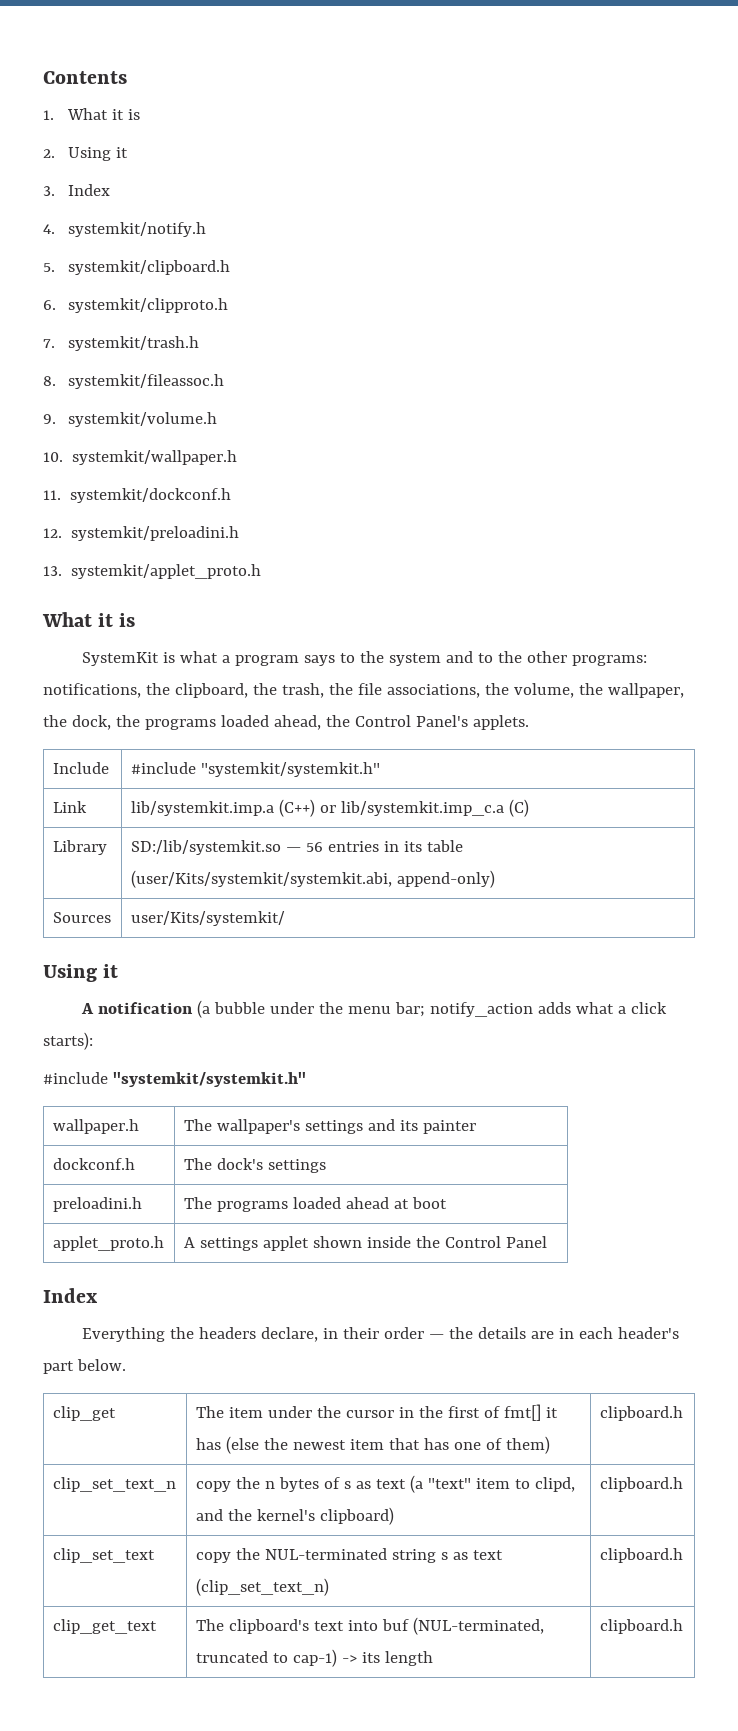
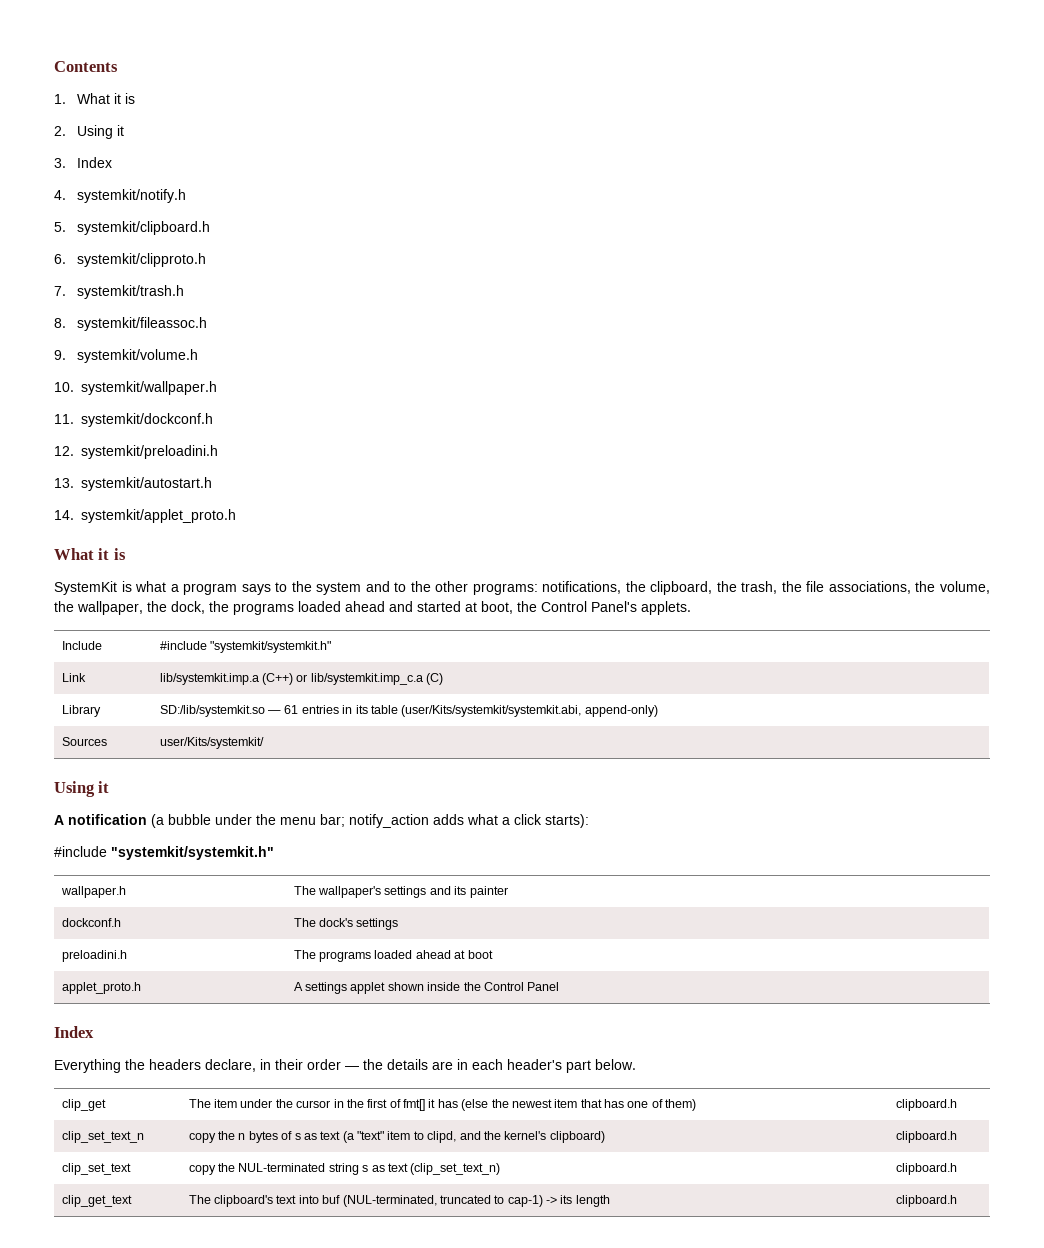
- 13. systemkit/applet_proto.h
+ 13. systemkit/autostart.h
+ 14. systemkit/applet_proto.h
- SystemKit is what a program says to the system and to the other programs: notifications, the clipboard, the trash, the file associations, the volume, the wallpaper, the dock, the programs loaded ahead, the Control Panel's applets.
+ SystemKit is what a program says to the system and to the other programs: notifications, the clipboard, the trash, the file associations, the volume, the wallpaper, the dock, the programs loaded ahead and started at boot, the Control Panel's applets.
- Library | SD:/lib/systemkit.so — 56 entries in its table (user/Kits/systemkit/systemkit.abi, append-only)
+ Library | SD:/lib/systemkit.so — 61 entries in its table (user/Kits/systemkit/systemkit.abi, append-only)

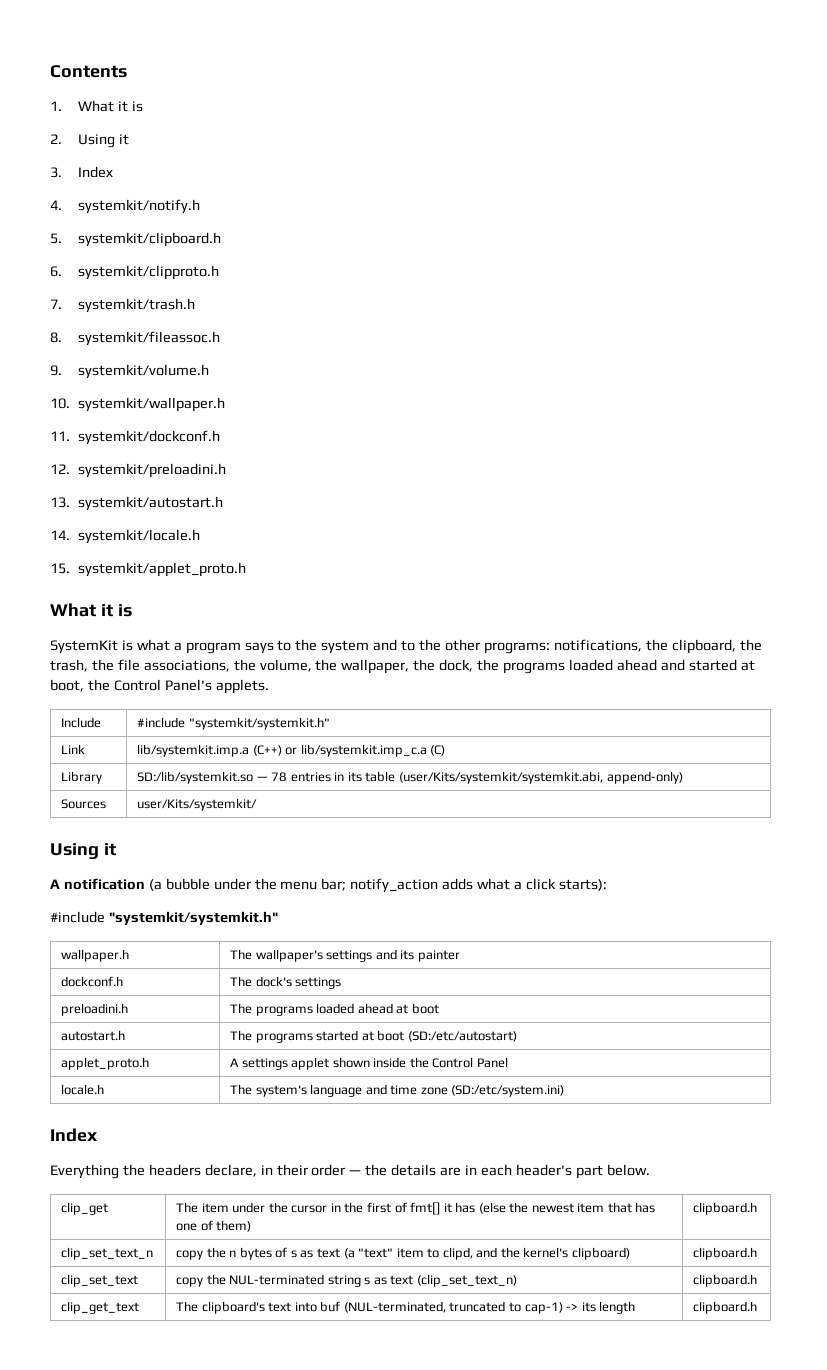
- 14. systemkit/applet_proto.h
+ 14. systemkit/locale.h
+ 15. systemkit/applet_proto.h
- Library | SD:/lib/systemkit.so — 61 entries in its table (user/Kits/systemkit/systemkit.abi, append-only)
+ Library | SD:/lib/systemkit.so — 78 entries in its table (user/Kits/systemkit/systemkit.abi, append-only)
+ autostart.h | The programs started at boot (SD:/etc/autostart)
+ locale.h | The system's language and time zone (SD:/etc/system.ini)

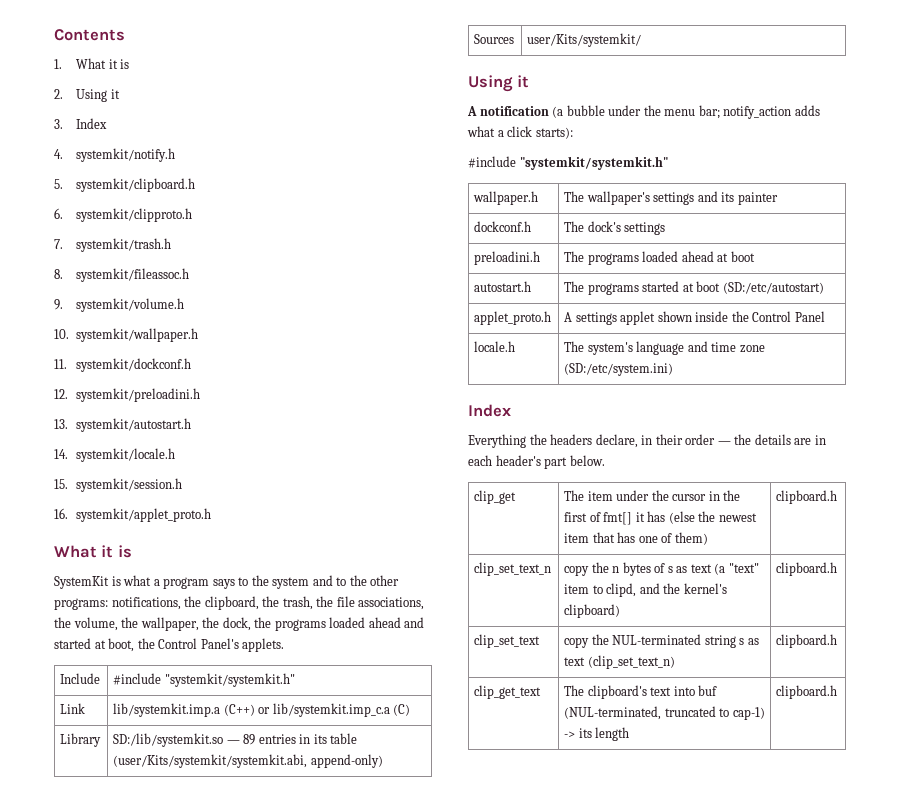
- 15. systemkit/applet_proto.h
+ 15. systemkit/session.h
+ 16. systemkit/applet_proto.h
- Library | SD:/lib/systemkit.so — 78 entries in its table (user/Kits/systemkit/systemkit.abi, append-only)
+ Library | SD:/lib/systemkit.so — 89 entries in its table (user/Kits/systemkit/systemkit.abi, append-only)

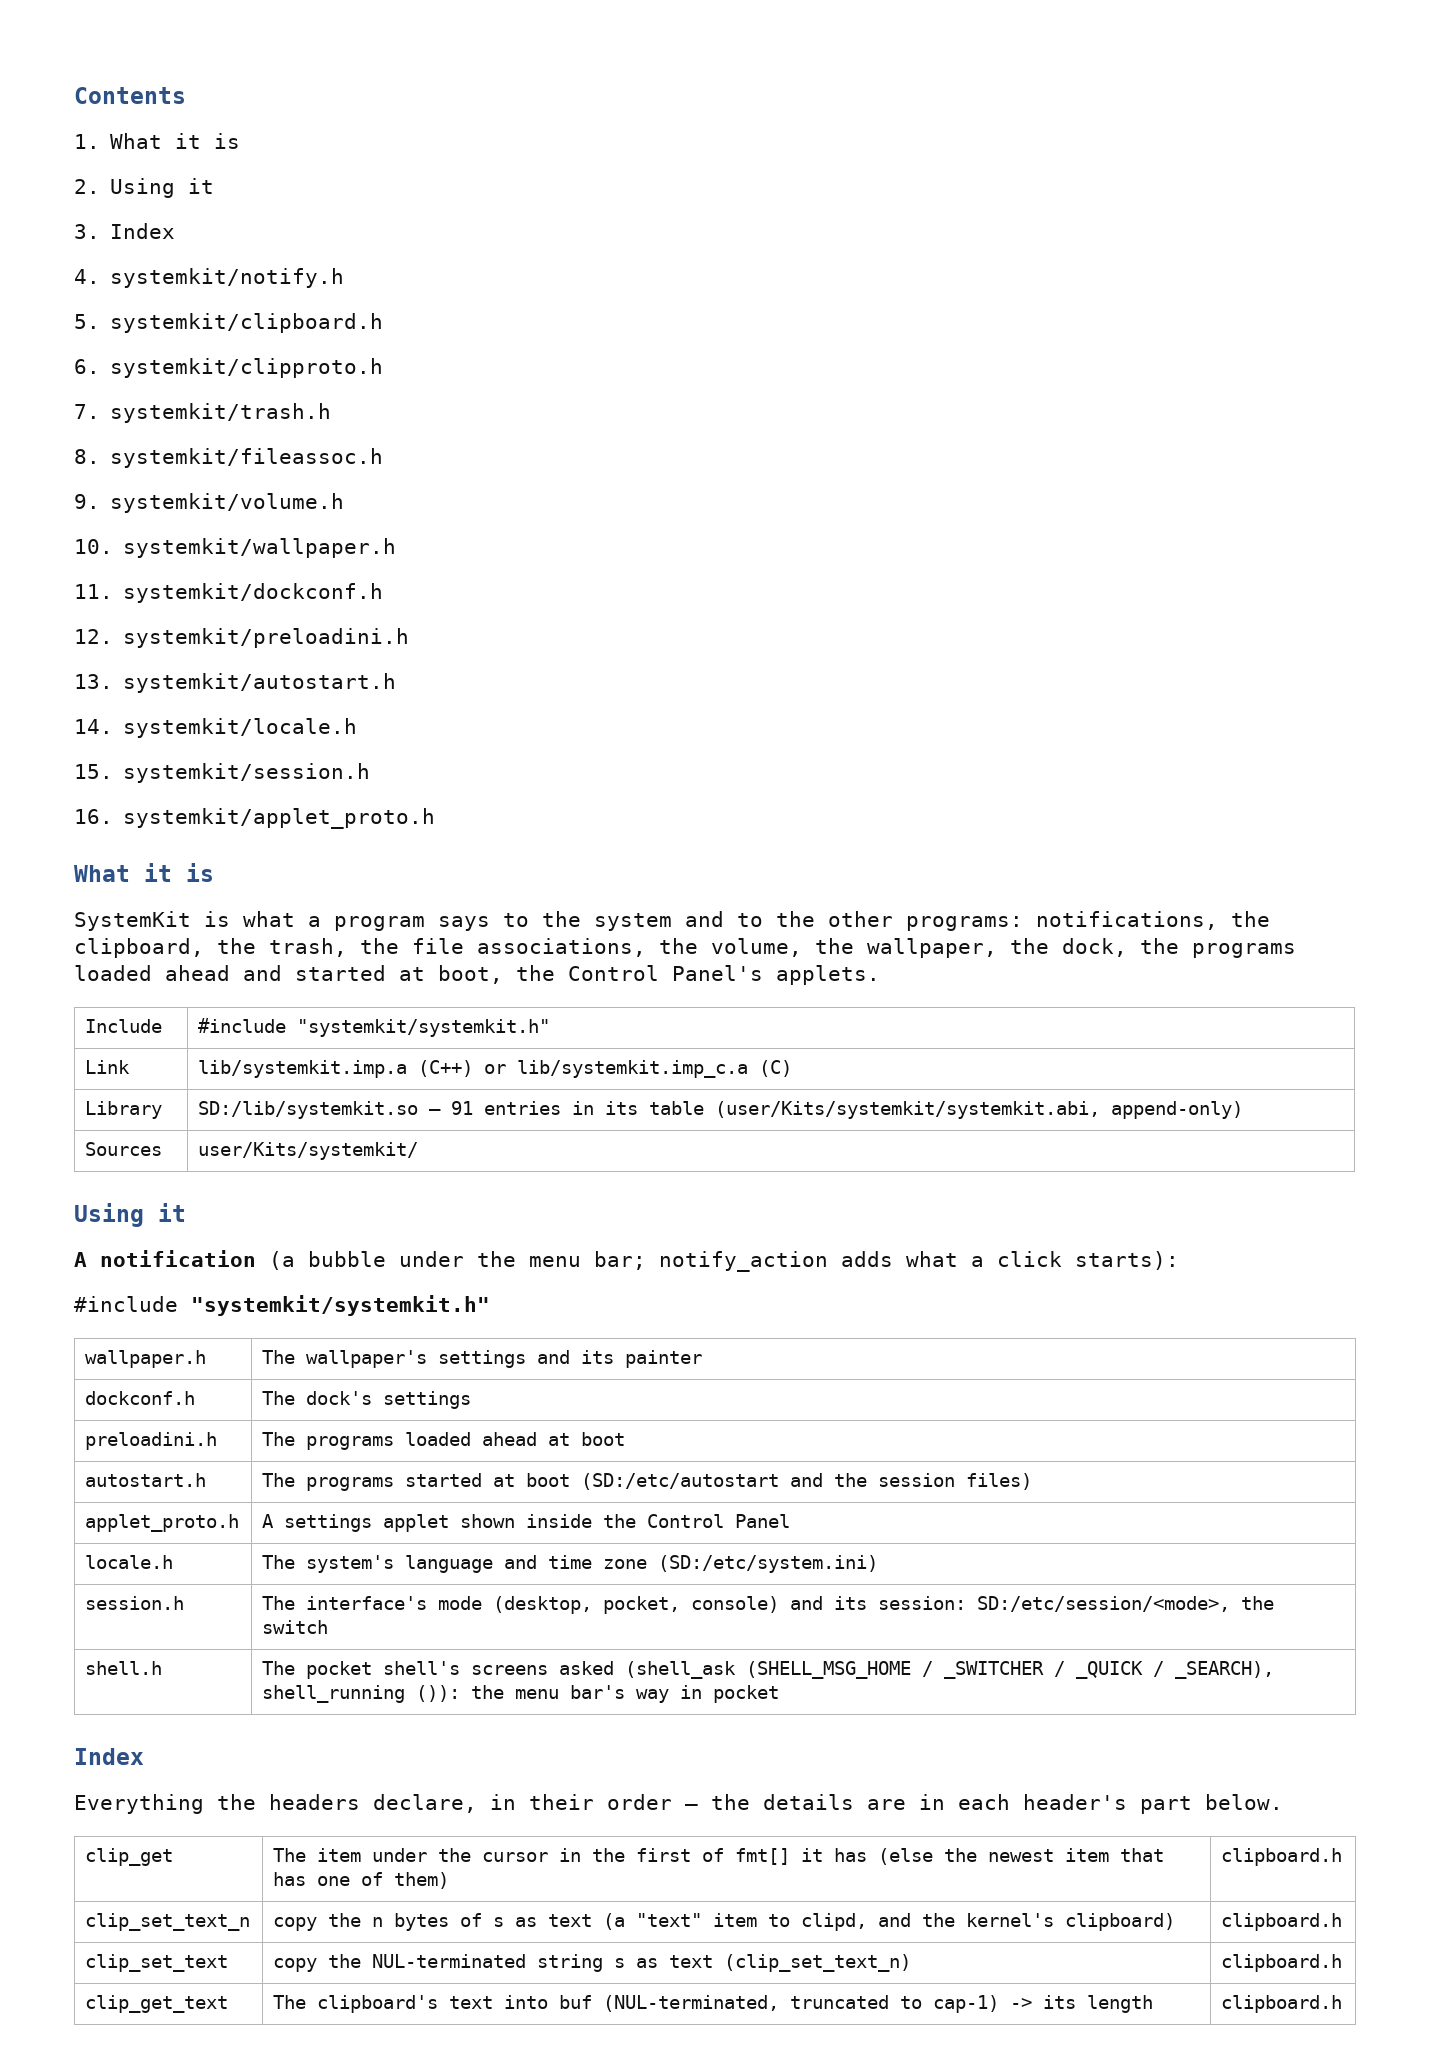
- Library | SD:/lib/systemkit.so — 89 entries in its table (user/Kits/systemkit/systemkit.abi, append-only)
+ Library | SD:/lib/systemkit.so — 91 entries in its table (user/Kits/systemkit/systemkit.abi, append-only)
- autostart.h | The programs started at boot (SD:/etc/autostart)
+ autostart.h | The programs started at boot (SD:/etc/autostart and the session files)
+ session.h | The interface's mode (desktop, pocket, console) and its session: SD:/etc/session/<mode>, the switch
+ shell.h | The pocket shell's screens asked (shell_ask (SHELL_MSG_HOME / _SWITCHER / _QUICK / _SEARCH), shell_running ()): the menu bar's way in pocket

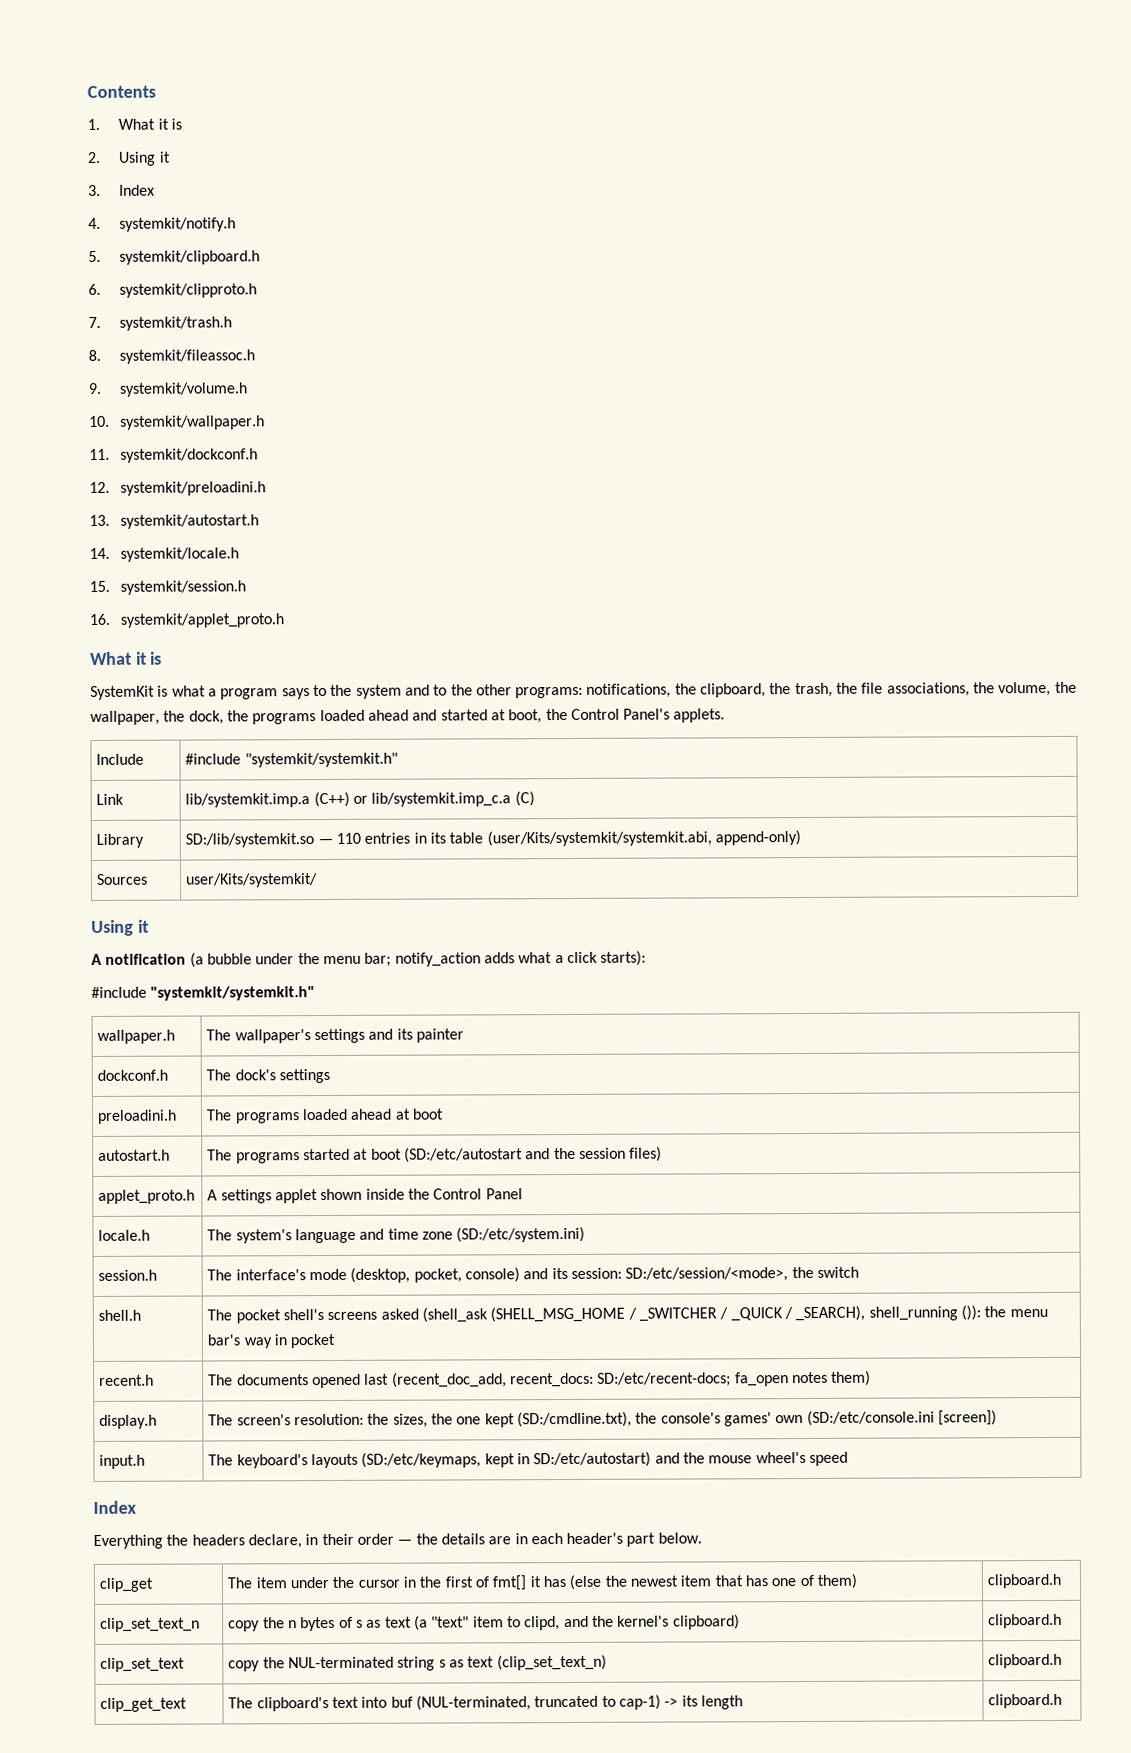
- Library | SD:/lib/systemkit.so — 91 entries in its table (user/Kits/systemkit/systemkit.abi, append-only)
+ Library | SD:/lib/systemkit.so — 110 entries in its table (user/Kits/systemkit/systemkit.abi, append-only)
+ recent.h | The documents opened last (recent_doc_add, recent_docs: SD:/etc/recent-docs; fa_open notes them)
+ display.h | The screen's resolution: the sizes, the one kept (SD:/cmdline.txt), the console's games' own (SD:/etc/console.ini [screen])
+ input.h | The keyboard's layouts (SD:/etc/keymaps, kept in SD:/etc/autostart) and the mouse wheel's speed

